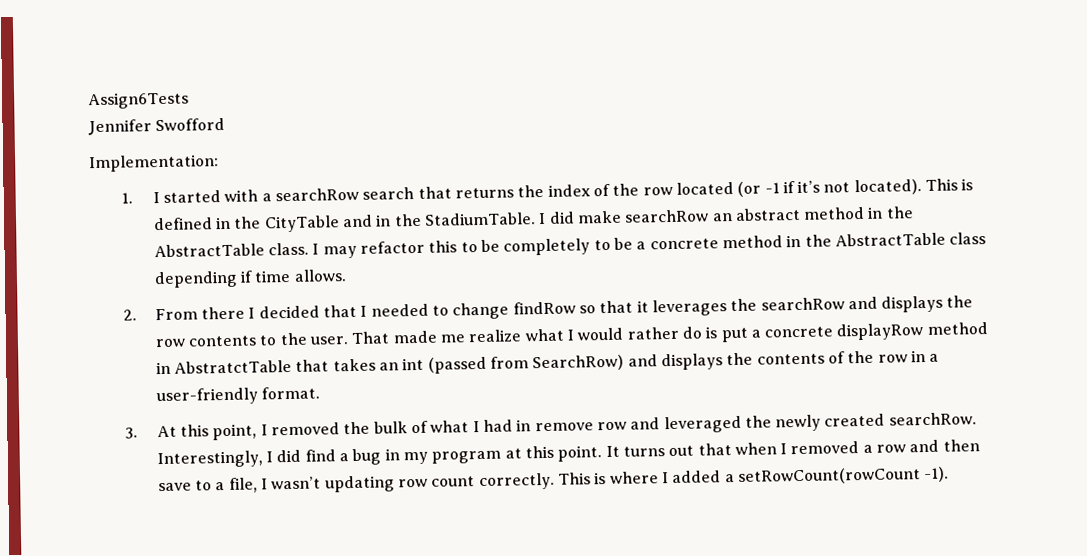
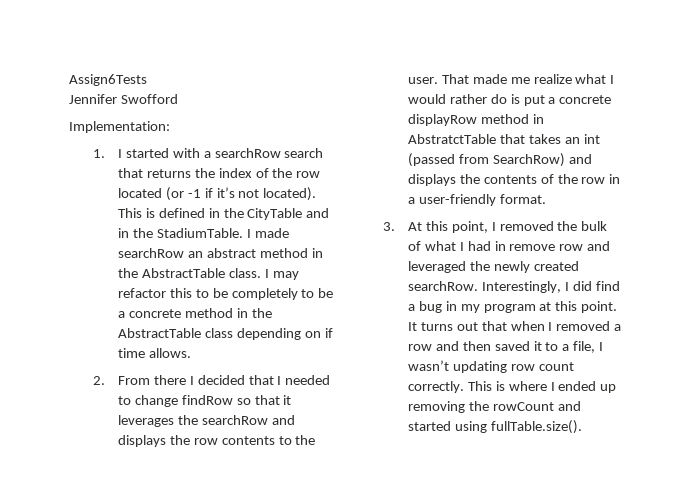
- I did make searchRow an abstract method in the AbstractTable class.
+ I made searchRow an abstract method in the AbstractTable class.
- I may refactor this to be completely to be a concrete method in the AbstractTable class depending if time allows.
+ I may refactor this to be completely to be a concrete method in the AbstractTable class depending on if time allows.
- It turns out that when I removed a row and then save to a file, I wasn’t updating row count correctly.
+ It turns out that when I removed a row and then saved it to a file, I wasn’t updating row count correctly.
- This is where I added a setRowCount(rowCount -1).
+ This is where I ended up removing the rowCount and started using fullTable.size().

